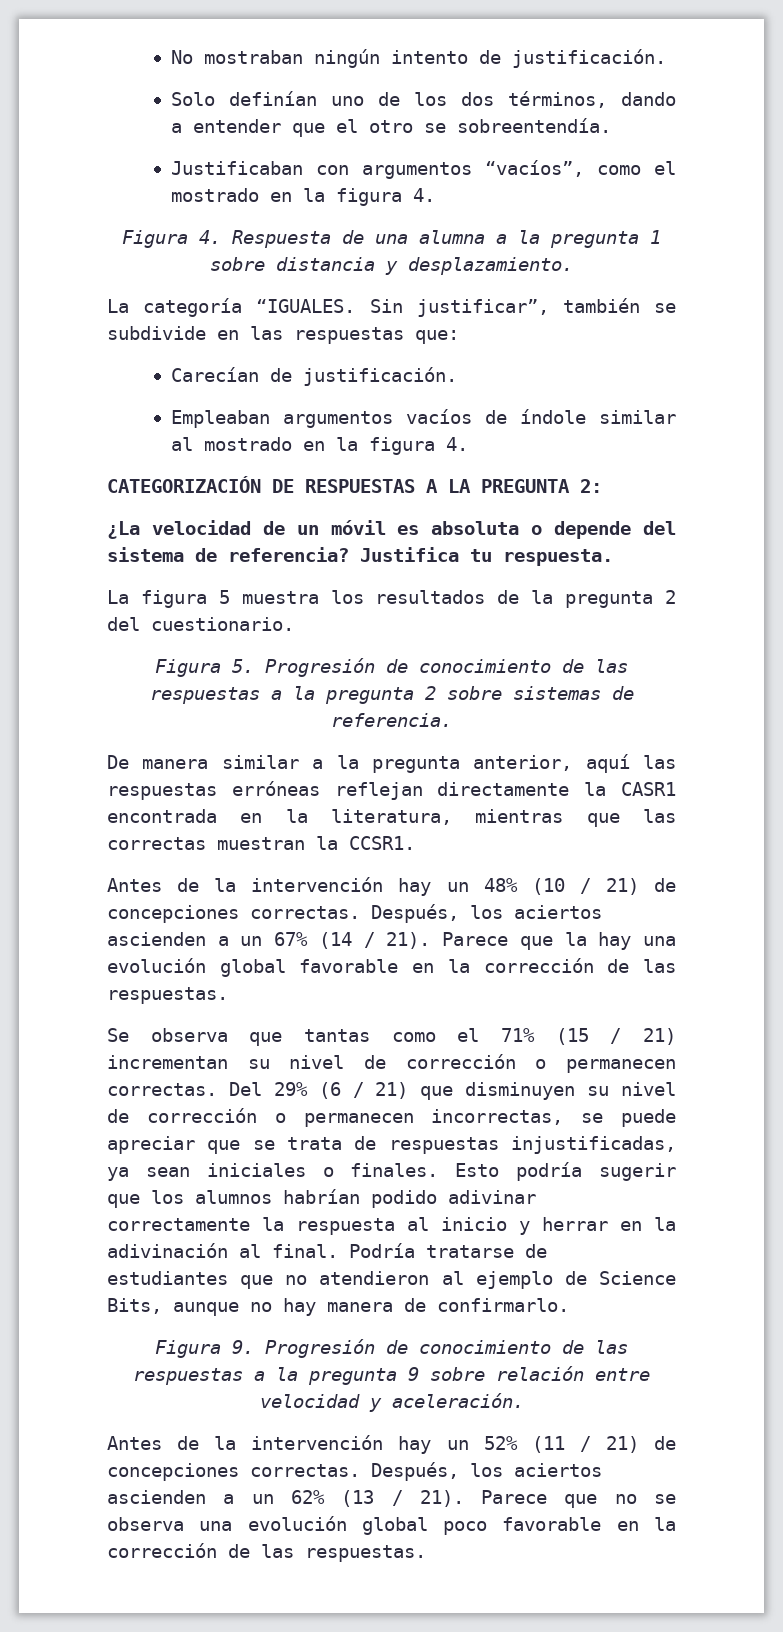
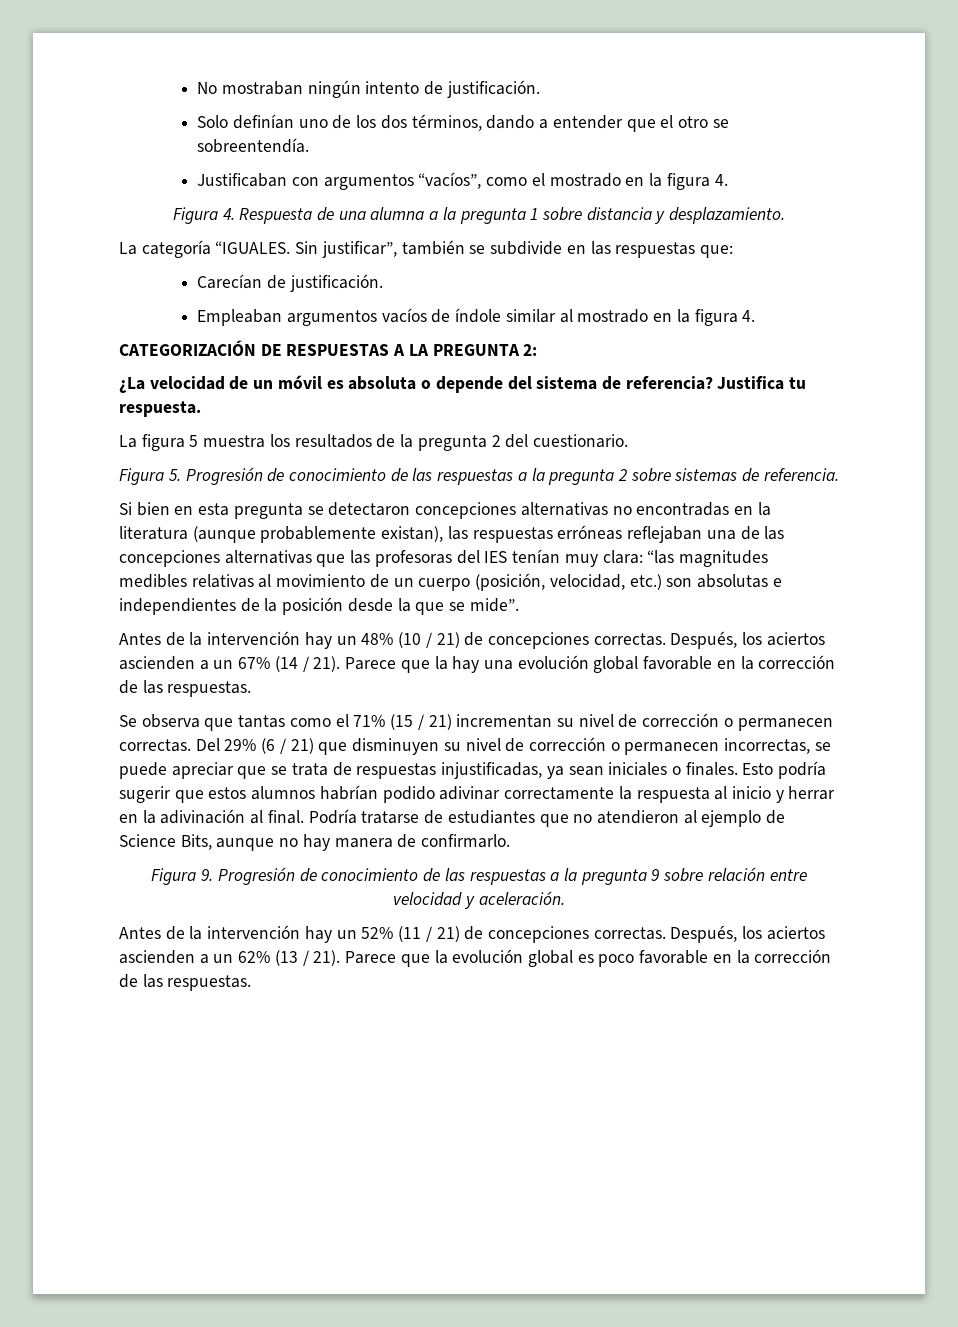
- De manera similar a la pregunta anterior, aquí las respuestas erróneas reflejan directamente la CASR1 encontrada en la literatura, mientras que las correctas muestran la CCSR1.
+ Si bien en esta pregunta se detectaron concepciones alternativas no encontradas en la literatura (aunque probablemente existan), las respuestas erróneas reflejaban una de las concepciones alternativas que las profesoras del IES tenían muy clara: “las magnitudes medibles relativas al movimiento de un cuerpo (posición, velocidad, etc.) son absolutas e independientes de la posición desde la que se mide”.
- Esto podría sugerir que los alumnos habrían podido adivinar correctamente la respuesta al inicio y herrar en la adivinación al final.
+ Esto podría sugerir que estos alumnos habrían podido adivinar correctamente la respuesta al inicio y herrar en la adivinación al final.
- Parece que no se observa una evolución global poco favorable en la corrección de las respuestas.
+ Parece que la evolución global es poco favorable en la corrección de las respuestas.

